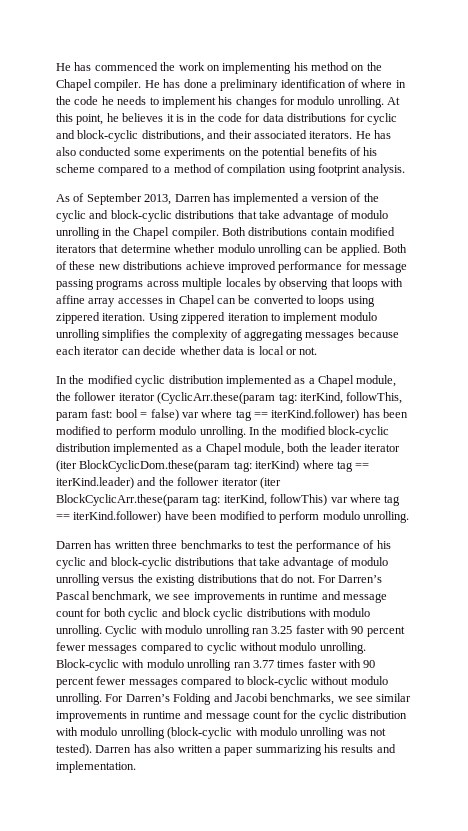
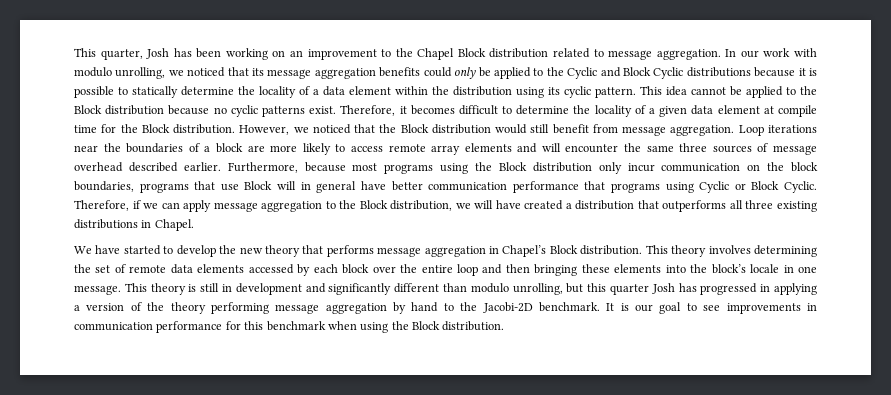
- He has commenced the work on implementing his method on the Chapel compiler. He has done a preliminary identification of where in the code he needs to implement his changes for modulo unrolling. At this point, he believes it is in the code for data distributions for cyclic and block-cyclic distributions, and their associated iterators. He has also conducted some experiments on the potential benefits of his scheme compared to a method of compilation using footprint analysis.
- As of September 2013, Darren has implemented a version of the cyclic and block-cyclic distributions that take advantage of modulo unrolling in the Chapel compiler. Both distributions contain modified iterators that determine whether modulo unrolling can be applied. Both of these new distributions achieve improved performance for message passing programs across multiple locales by observing that loops with affine array accesses in Chapel can be converted to loops using zippered iteration. Using zippered iteration to implement modulo unrolling simplifies the complexity of aggregating messages because each iterator can decide whether data is local or not.
- In the modified cyclic distribution implemented as a Chapel module, the follower iterator (CyclicArr.these(param tag: iterKind, followThis, param fast: bool = false) var where tag == iterKind.follower) has been modified to perform modulo unrolling. In the modified block-cyclic distribution implemented as a Chapel module, both the leader iterator (iter BlockCyclicDom.these(param tag: iterKind) where tag == iterKind.leader) and the follower iterator (iter BlockCyclicArr.these(param tag: iterKind, followThis) var where tag == iterKind.follower) have been modified to perform modulo unrolling.
- Darren has written three benchmarks to test the performance of his cyclic and block-cyclic distributions that take advantage of modulo unrolling versus the existing distributions that do not. For Darren’s Pascal benchmark, we see improvements in runtime and message count for both cyclic and block cyclic distributions with modulo unrolling. Cyclic with modulo unrolling ran 3.25 faster with 90 percent fewer messages compared to cyclic without modulo unrolling. Block-cyclic with modulo unrolling ran 3.77 times faster with 90 percent fewer messages compared to block-cyclic without modulo unrolling. For Darren’s Folding and Jacobi benchmarks, we see similar improvements in runtime and message count for the cyclic distribution with modulo unrolling (block-cyclic with modulo unrolling was not tested). Darren has also written a paper summarizing his results and implementation.
+ This quarter, Josh has been working on an improvement to the Chapel Block distribution related to message aggregation. In our work with modulo unrolling, we noticed that its message aggregation benefits could only be applied to the Cyclic and Block Cyclic distributions because it is possible to statically determine the locality of a data element within the distribution using its cyclic pattern. This idea cannot be applied to the Block distribution because no cyclic patterns exist. Therefore, it becomes difficult to determine the locality of a given data element at compile time for the Block distribution. However, we noticed that the Block distribution would still benefit from message aggregation. Loop iterations near the boundaries of a block are more likely to access remote array elements and will encounter the same three sources of message overhead described earlier. Furthermore, because most programs using the Block distribution only incur communication on the block boundaries, programs that use Block will in general have better communication performance that programs using Cyclic or Block Cyclic. Therefore, if we can apply message aggregation to the Block distribution, we will have created a distribution that outperforms all three existing distributions in Chapel.
+ We have started to develop the new theory that performs message aggregation in Chapel’s Block distribution. This theory involves determining the set of remote data elements accessed by each block over the entire loop and then bringing these elements into the block’s locale in one message. This theory is still in development and significantly different than modulo unrolling, but this quarter Josh has progressed in applying a version of the theory performing message aggregation by hand to the Jacobi-2D benchmark. It is our goal to see improvements in communication performance for this benchmark when using the Block distribution.

